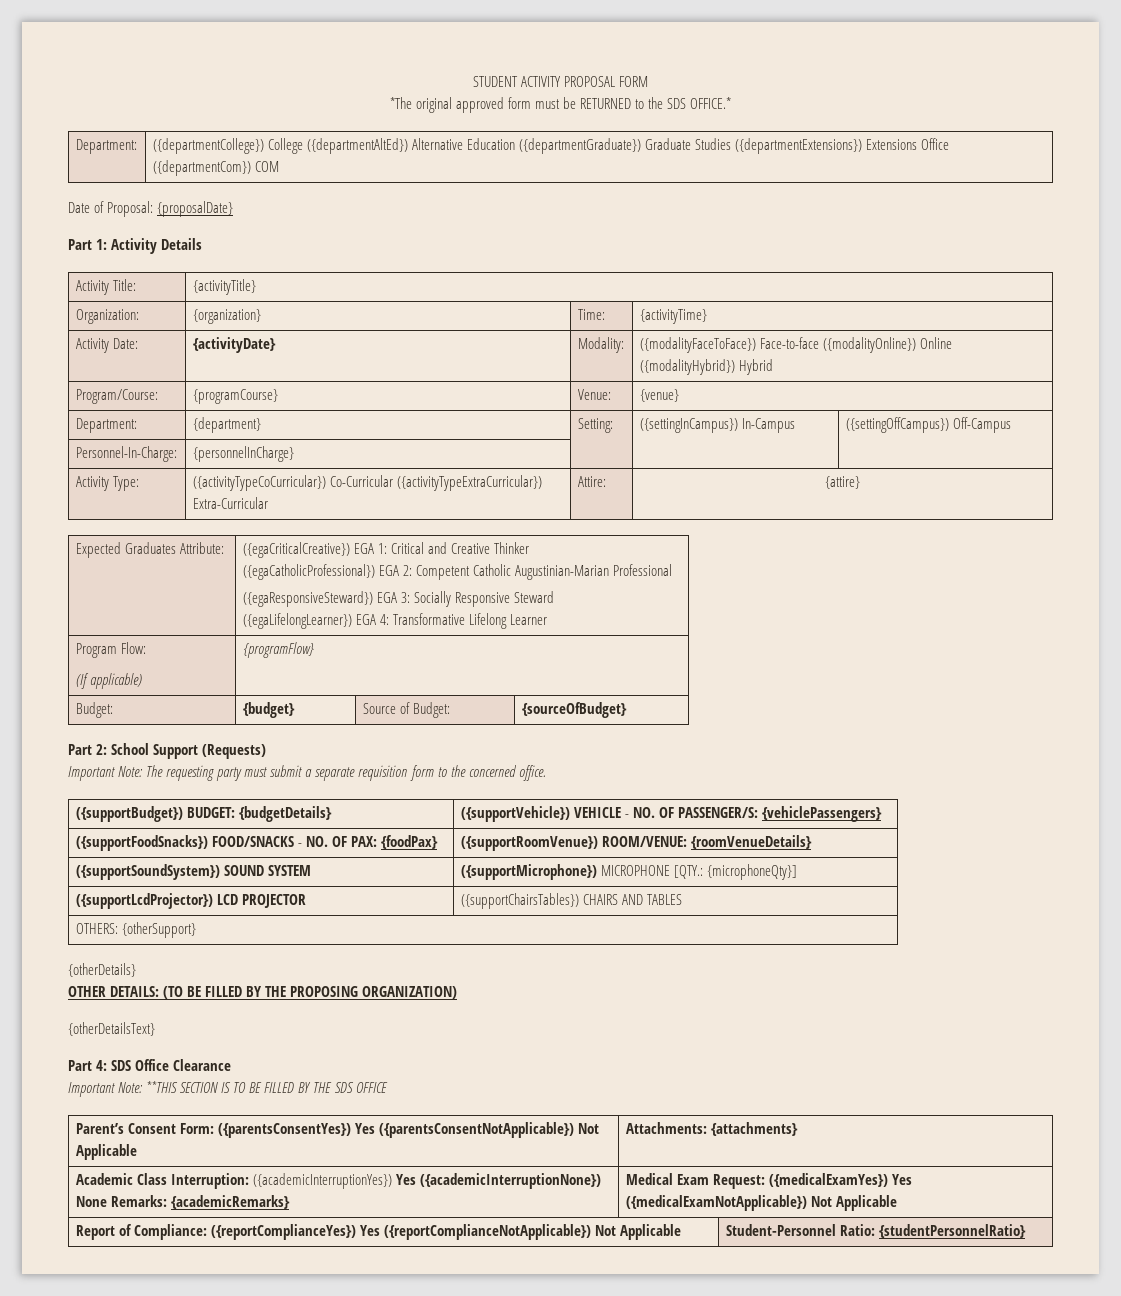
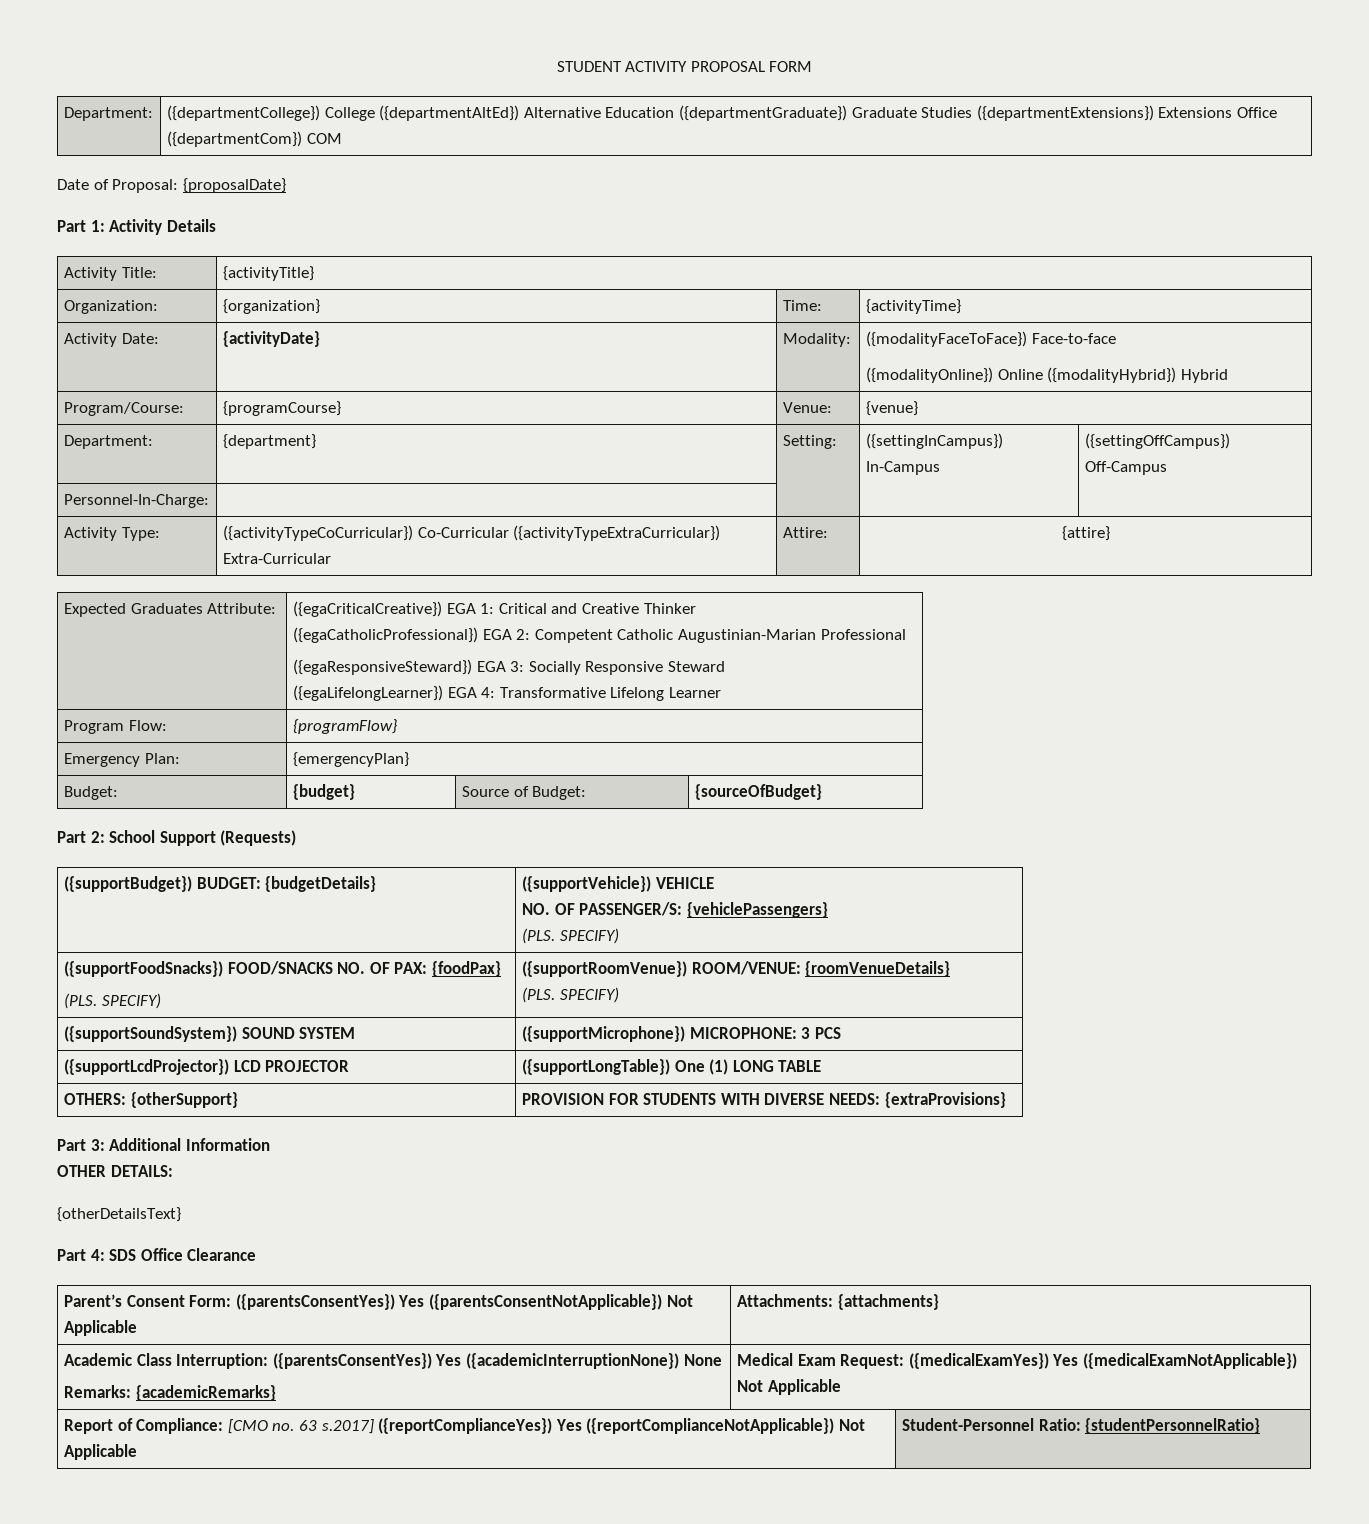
- *The original approved form must be RETURNED to the SDS OFFICE.*
- Activity Date: | {activityDate} | Modality: | ({modalityFaceToFace}) Face-to-face ({modalityOnline}) Online ({modalityHybrid}) Hybrid
+ Activity Date: | {activityDate} | Modality: | ({modalityFaceToFace}) Face-to-face
+ ({modalityOnline}) Online ({modalityHybrid}) Hybrid
- Personnel-In-Charge: | {personnelInCharge} | | |
+ Personnel-In-Charge: | | | |
- Program Flow:
- (If applicable) | {programFlow}
+ Program Flow: | {programFlow}
+ Emergency Plan: | {emergencyPlan}
- Important Note: The requesting party must submit a separate requisition form to the concerned office.
- ({supportBudget}) BUDGET: {budgetDetails} | ({supportVehicle}) VEHICLE - NO. OF PASSENGER/S: {vehiclePassengers}
+ ({supportBudget}) BUDGET: {budgetDetails} | ({supportVehicle}) VEHICLE
+ NO. OF PASSENGER/S: {vehiclePassengers}
+ (PLS. SPECIFY)
- ({supportFoodSnacks}) FOOD/SNACKS - NO. OF PAX: {foodPax} | ({supportRoomVenue}) ROOM/VENUE: {roomVenueDetails}
+ ({supportFoodSnacks}) FOOD/SNACKS NO. OF PAX: {foodPax}
+ (PLS. SPECIFY) | ({supportRoomVenue}) ROOM/VENUE: {roomVenueDetails}
+ (PLS. SPECIFY)
- ({supportSoundSystem}) SOUND SYSTEM | ({supportMicrophone}) MICROPHONE [QTY.: {microphoneQty}]
+ ({supportSoundSystem}) SOUND SYSTEM | ({supportMicrophone}) MICROPHONE: 3 PCS
- ({supportLcdProjector}) LCD PROJECTOR | ({supportChairsTables}) CHAIRS AND TABLES
- OTHERS: {otherSupport}
- {otherDetails}
- OTHER DETAILS: (TO BE FILLED BY THE PROPOSING ORGANIZATION)
+ ({supportLcdProjector}) LCD PROJECTOR | ({supportLongTable}) One (1) LONG TABLE
+ OTHERS: {otherSupport} | PROVISION FOR STUDENTS WITH DIVERSE NEEDS: {extraProvisions}
+ Part 3: Additional Information
+ OTHER DETAILS:
- Important Note: **THIS SECTION IS TO BE FILLED BY THE SDS OFFICE
- Academic Class Interruption: ({academicInterruptionYes}) Yes ({academicInterruptionNone}) None Remarks: {academicRemarks} | Medical Exam Request: ({medicalExamYes}) Yes ({medicalExamNotApplicable}) Not Applicable
+ Academic Class Interruption: ({parentsConsentYes}) Yes ({academicInterruptionNone}) None
+ Remarks: {academicRemarks} | Medical Exam Request: ({medicalExamYes}) Yes ({medicalExamNotApplicable}) Not Applicable
- Report of Compliance: ({reportComplianceYes}) Yes ({reportComplianceNotApplicable}) Not Applicable | Student-Personnel Ratio: {studentPersonnelRatio}
+ Report of Compliance: [CMO no. 63 s.2017] ({reportComplianceYes}) Yes ({reportComplianceNotApplicable}) Not Applicable | Student-Personnel Ratio: {studentPersonnelRatio}

